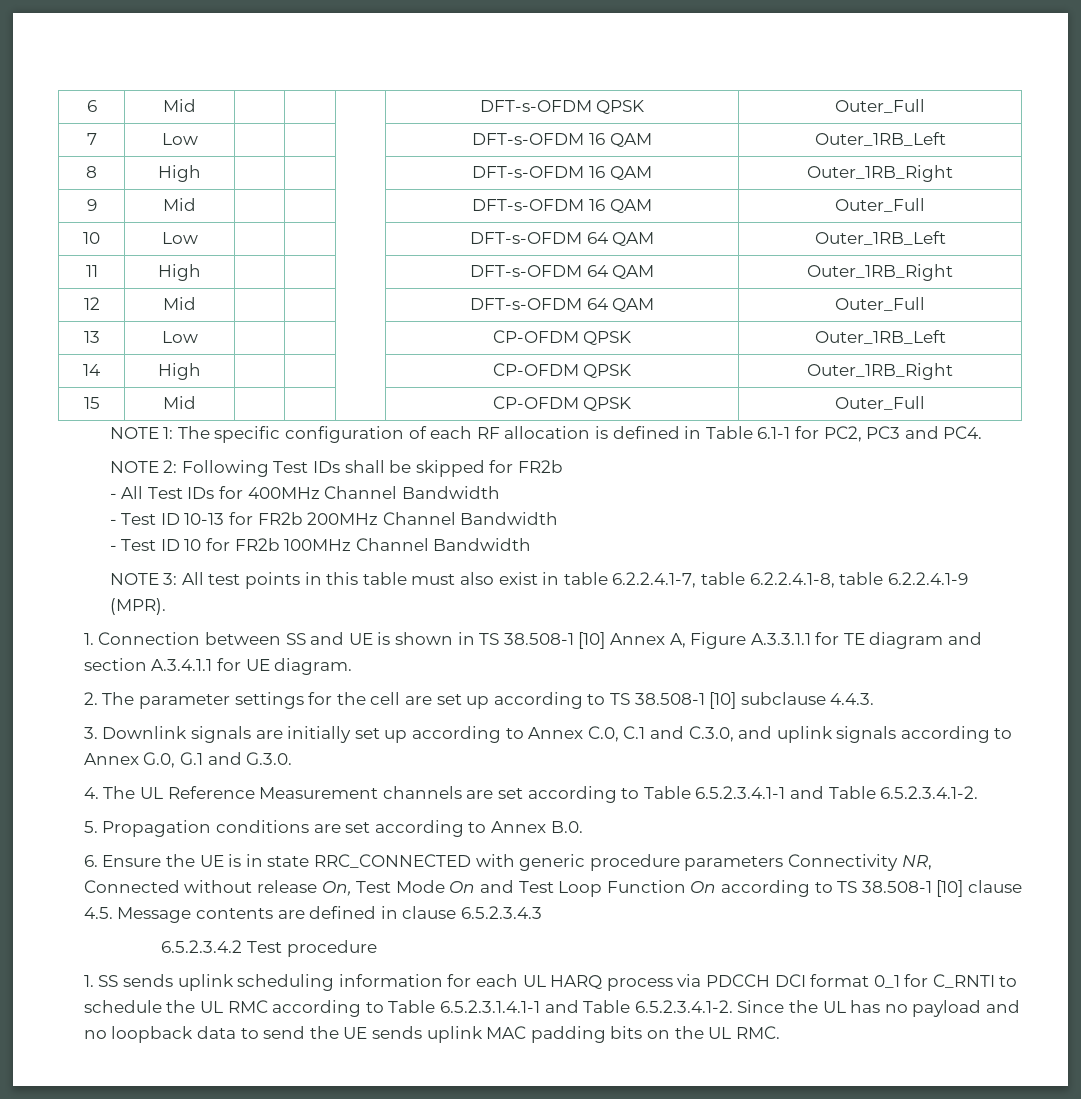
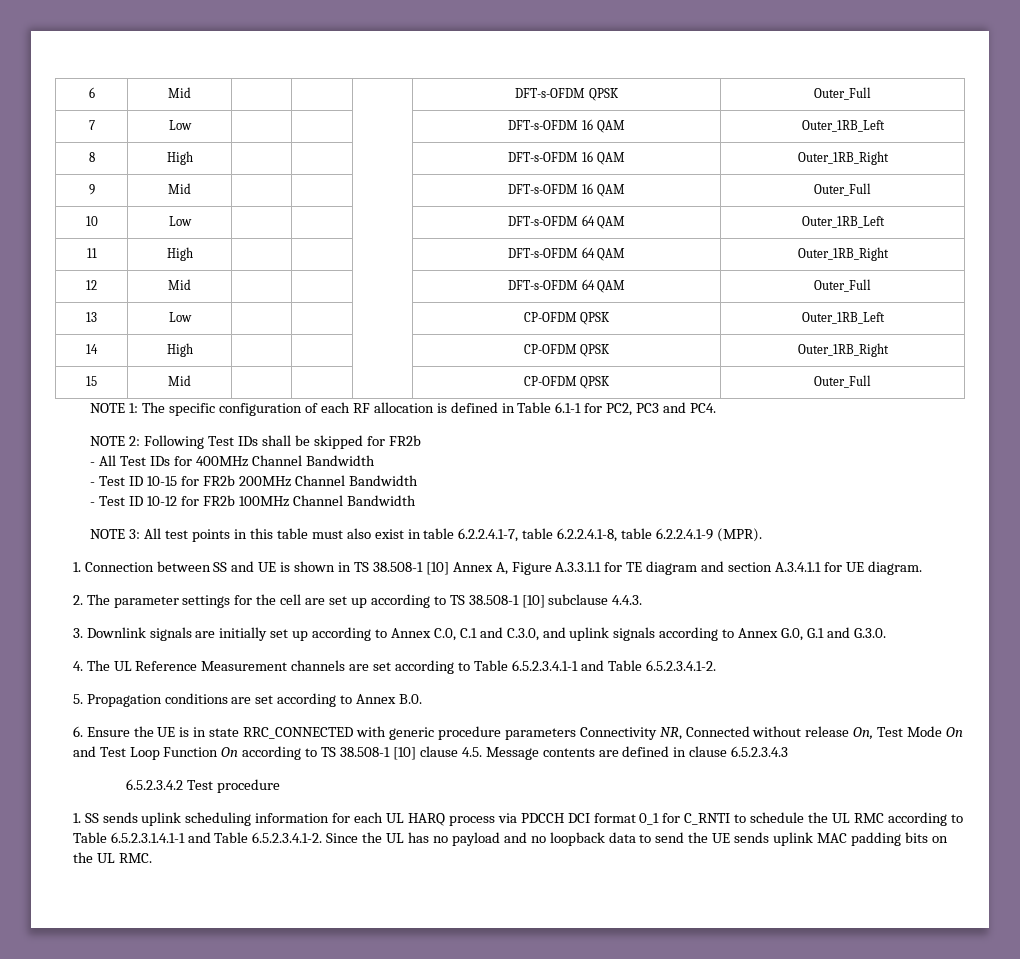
- - Test ID 10-13 for FR2b 200MHz Channel Bandwidth
+ - Test ID 10-15 for FR2b 200MHz Channel Bandwidth
- - Test ID 10 for FR2b 100MHz Channel Bandwidth
+ - Test ID 10-12 for FR2b 100MHz Channel Bandwidth

